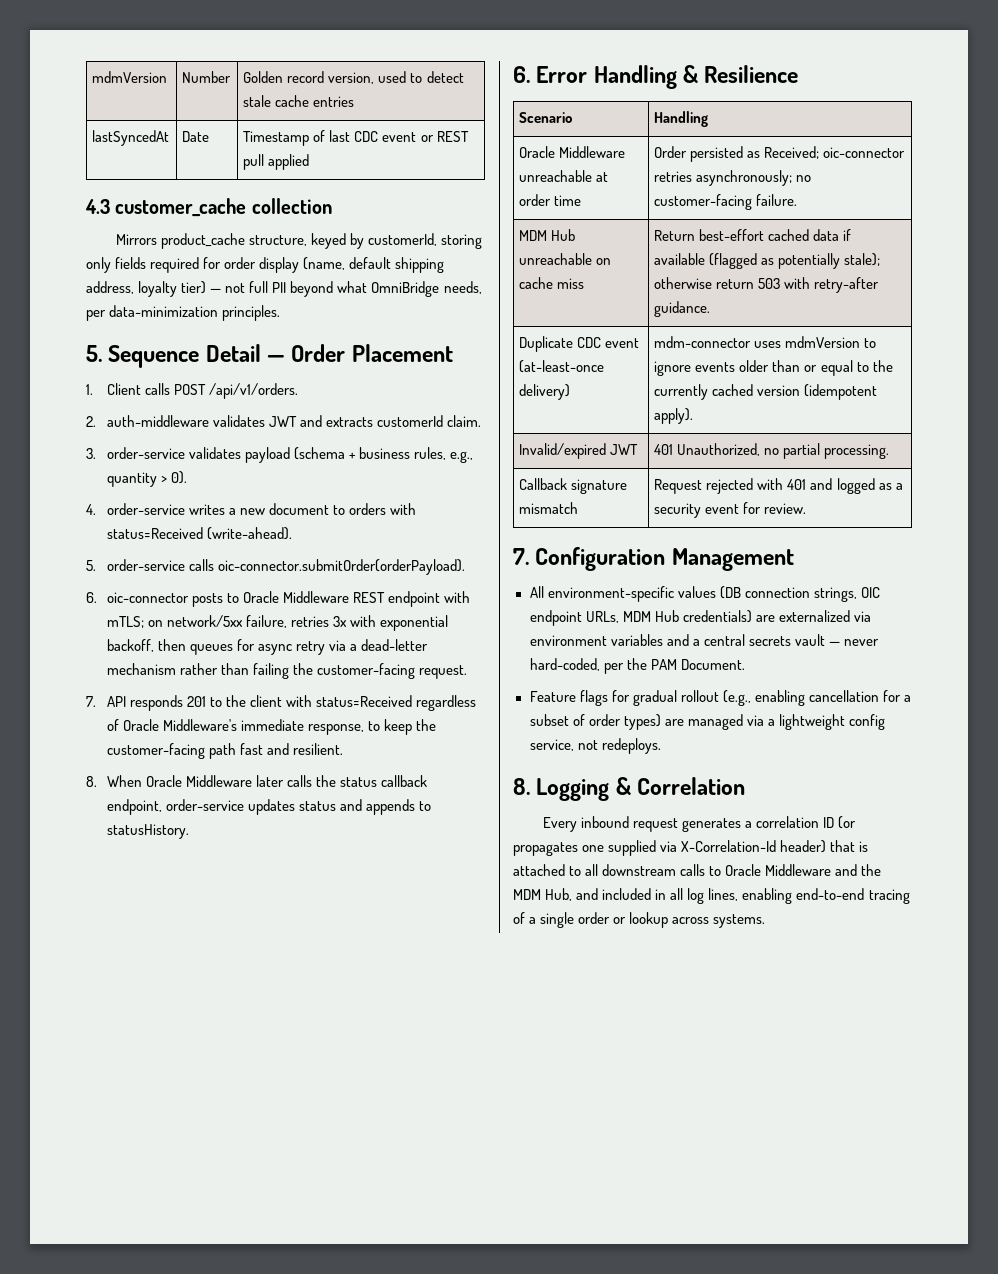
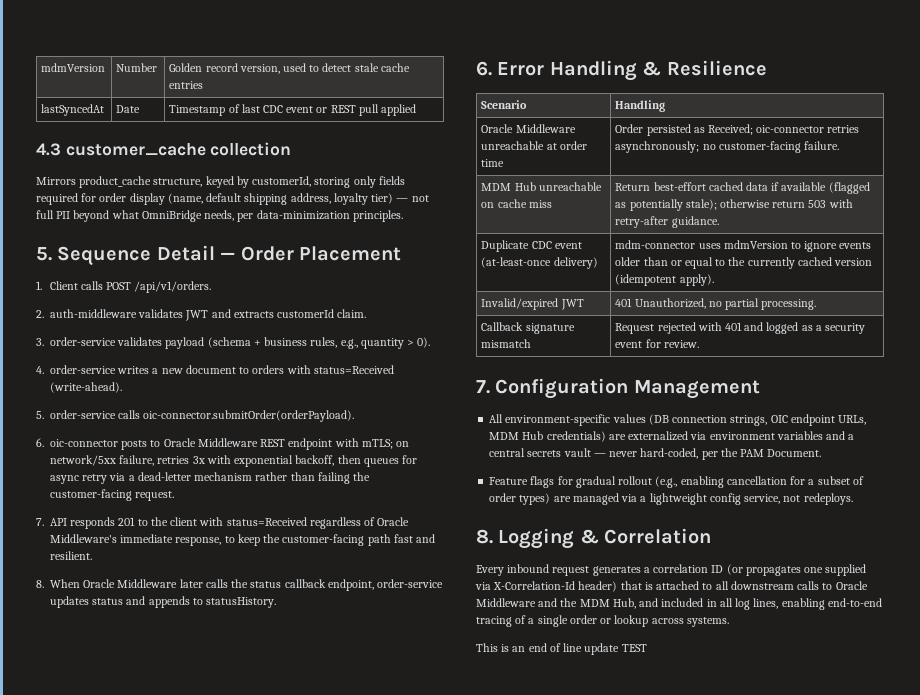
+ This is an end of line update TEST

